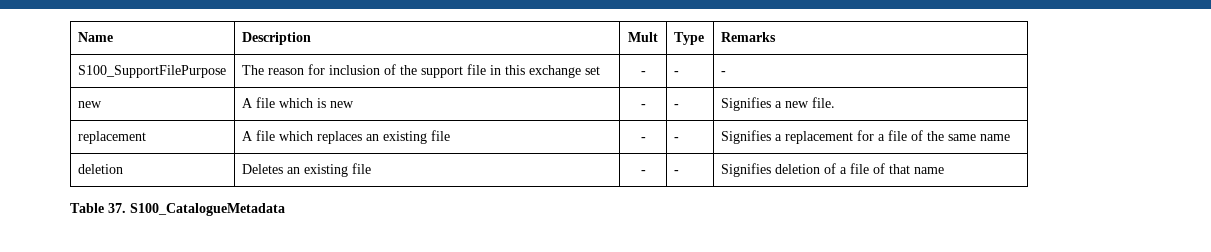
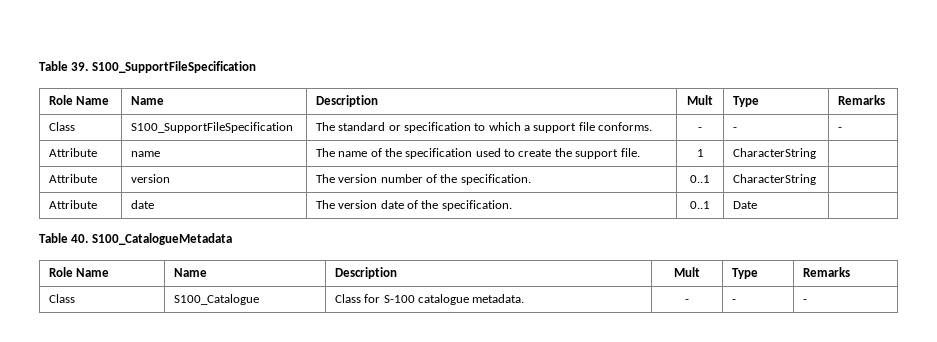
- Name | Description | Mult | Type | Remarks
- S100_SupportFilePurpose | The reason for inclusion of the support file in this exchange set | - | - | -
- new | A file which is new | - | - | Signifies a new file.
- replacement | A file which replaces an existing file | - | - | Signifies a replacement for a file of the same name
- deletion | Deletes an existing file | - | - | Signifies deletion of a file of that name
- Table 37. S100_CatalogueMetadata
+ Table 39. S100_SupportFileSpecification
+ Role Name | Name | Description | Mult | Type | Remarks
+ Class | S100_SupportFileSpecification | The standard or specification to which a support file conforms. | - | - | -
+ Attribute | name | The name of the specification used to create the support file. | 1 | CharacterString |
+ Attribute | version | The version number of the specification. | 0..1 | CharacterString |
+ Attribute | date | The version date of the specification. | 0..1 | Date |
+ Table 40. S100_CatalogueMetadata
+ Role Name | Name | Description | Mult | Type | Remarks
+ Class | S100_Catalogue | Class for S-100 catalogue metadata. | - | - | -

